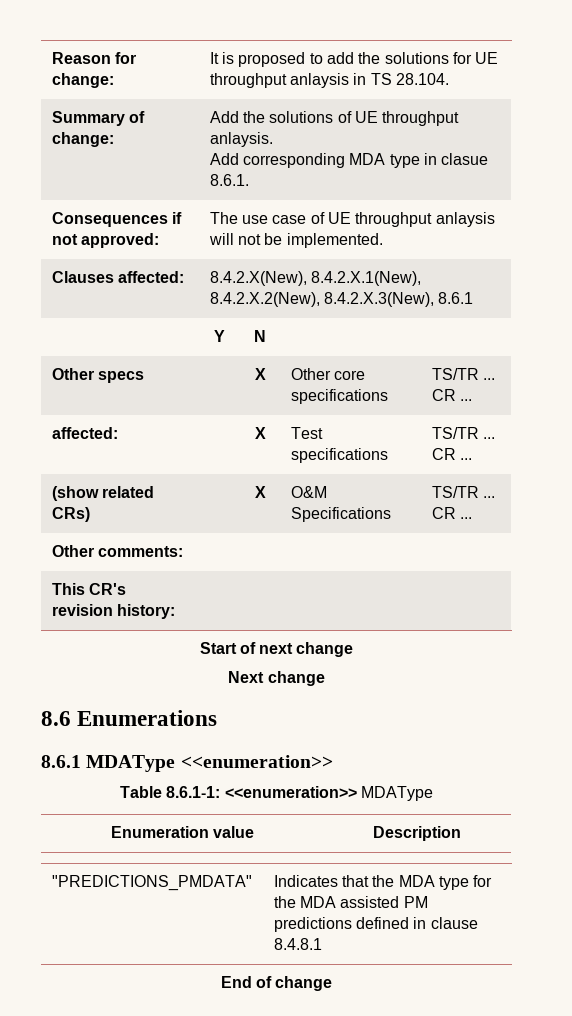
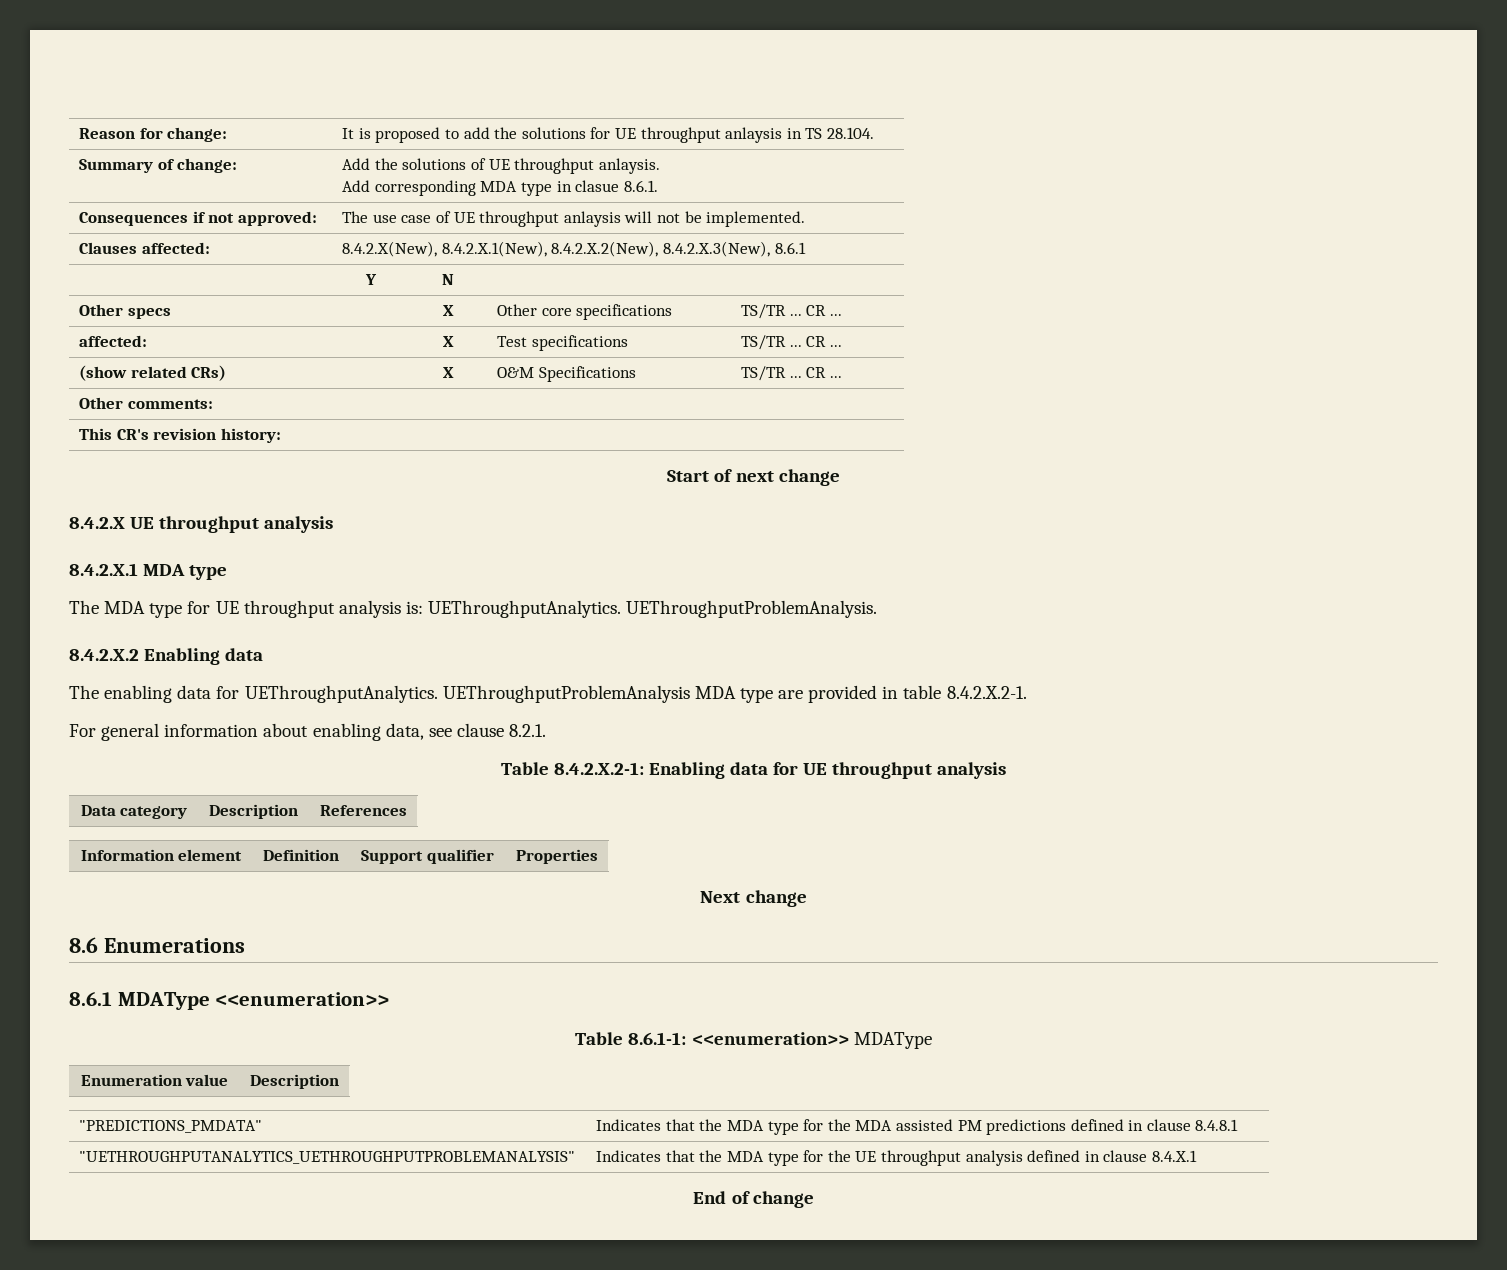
+ 8.4.2.X UE throughput analysis
+ 8.4.2.X.1 MDA type
+ The MDA type for UE throughput analysis is: UEThroughputAnalytics. UEThroughputProblemAnalysis.
+ 8.4.2.X.2 Enabling data
+ The enabling data for UEThroughputAnalytics. UEThroughputProblemAnalysis MDA type are provided in table 8.4.2.X.2-1.
+ For general information about enabling data, see clause 8.2.1.
+ Table 8.4.2.X.2-1: Enabling data for UE throughput analysis
+ Data category | Description | References
+ Information element | Definition | Support qualifier | Properties
+ "UETHROUGHPUTANALYTICS_UETHROUGHPUTPROBLEMANALYSIS" | Indicates that the MDA type for the UE throughput analysis defined in clause 8.4.X.1

